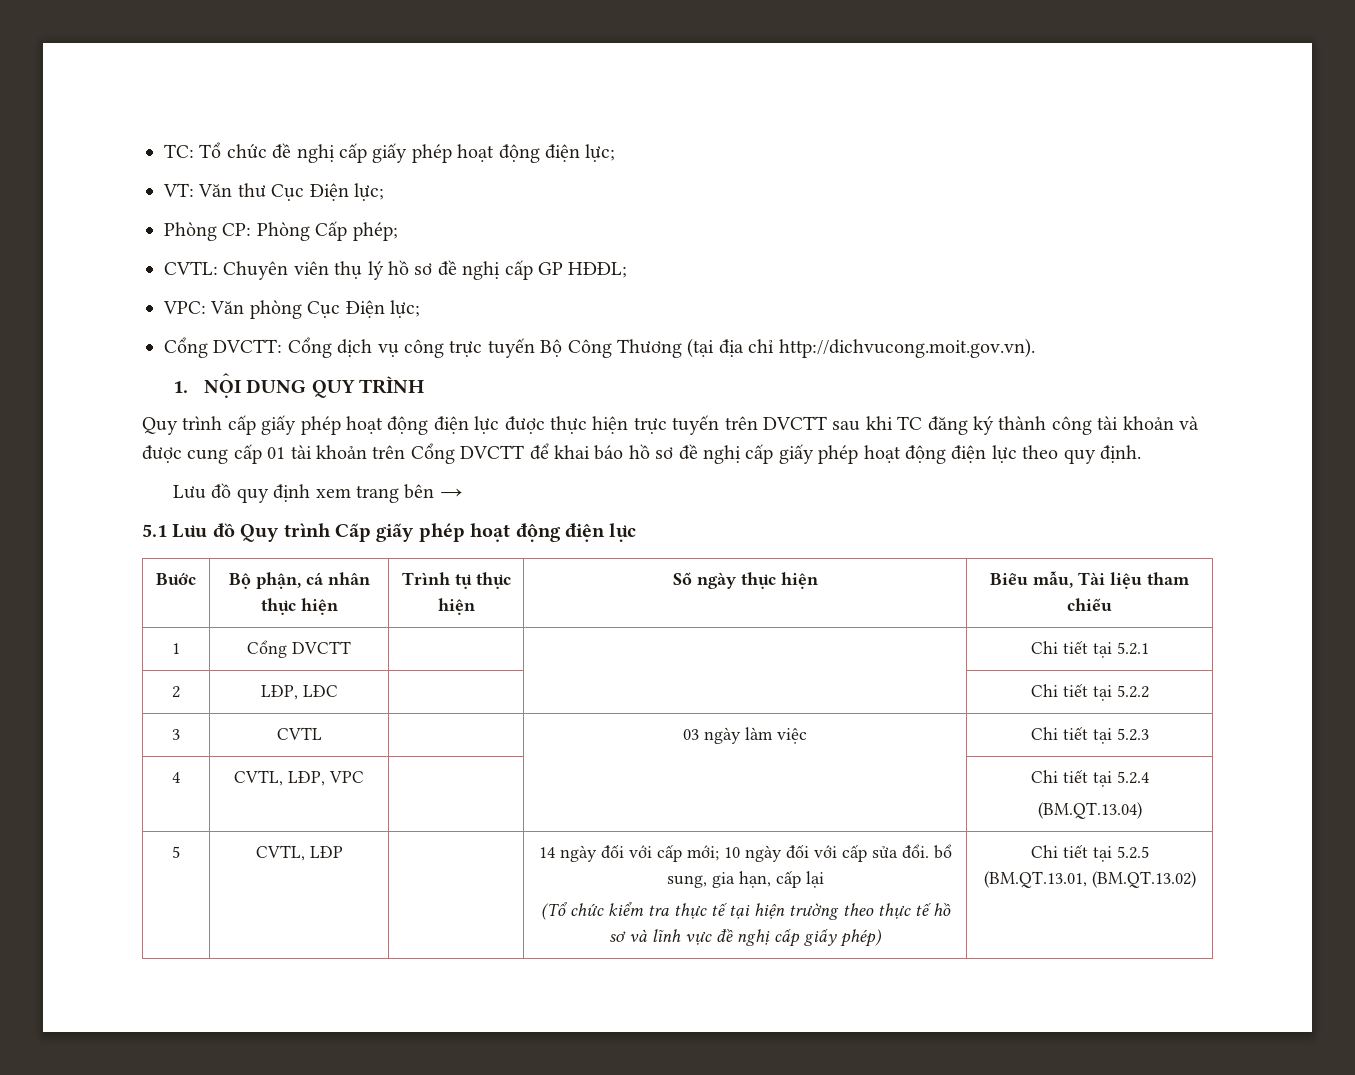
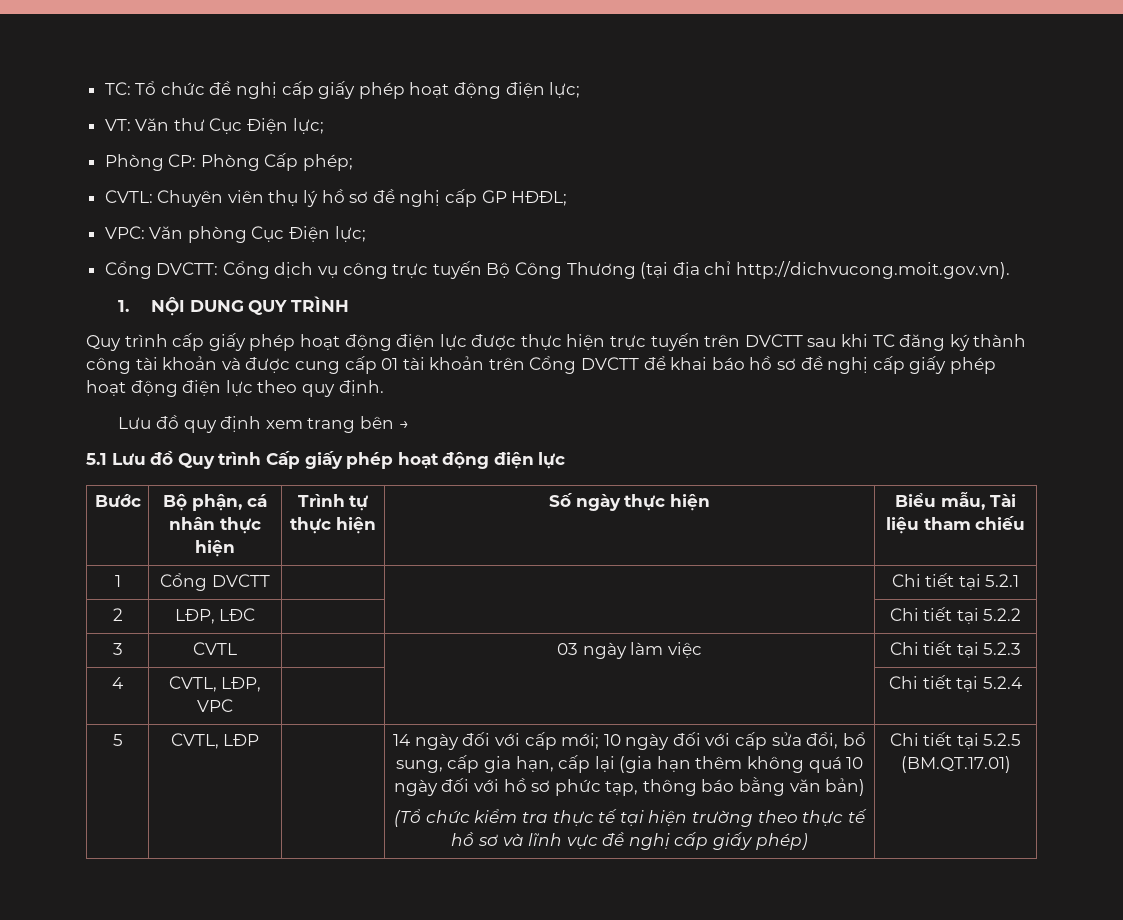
  4 | CVTL, LĐP, VPC | | | Chi tiết tại 5.2.4
- (BM.QT.13.04)
- 14 ngày đối với cấp mới; 10 ngày đối với cấp sửa đổi. bổ sung, gia hạn, cấp lại
+ 14 ngày đối với cấp mới; 10 ngày đối với cấp sửa đổi, bổ sung, cấp gia hạn, cấp lại (gia hạn thêm không quá 10 ngày đối với hồ sơ phức tạp, thông báo bằng văn bản)
- Chi tiết tại 5.2.5 (BM.QT.13.01, (BM.QT.13.02)
+ Chi tiết tại 5.2.5 (BM.QT.17.01)

